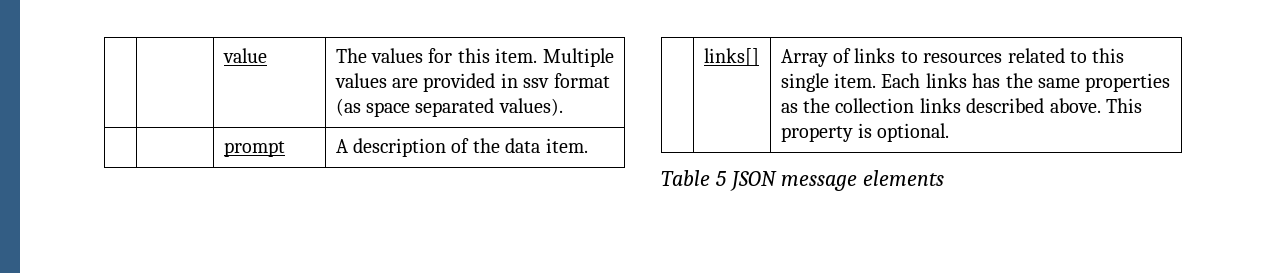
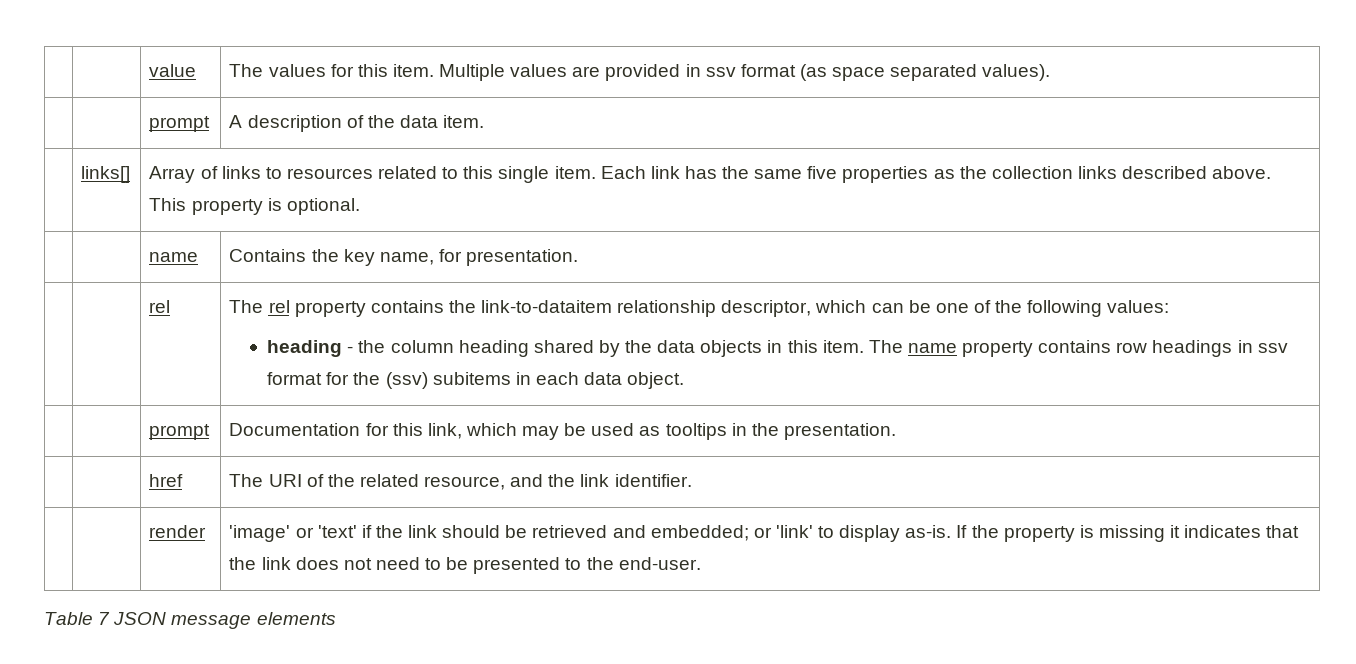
- | links[] | Array of links to resources related to this single item. Each links has the same properties as the collection links described above. This property is optional.
+ | links[] | Array of links to resources related to this single item. Each link has the same five properties as the collection links described above. This property is optional.
+ | | name | Contains the key name, for presentation.
+ | | rel | The rel property contains the link-to-dataitem relationship descriptor, which can be one of the following values:
+ heading - the column heading shared by the data objects in this item. The name property contains row headings in ssv format for the (ssv) subitems in each data object.
+ | | prompt | Documentation for this link, which may be used as tooltips in the presentation.
+ | | href | The URI of the related resource, and the link identifier.
+ | | render | 'image' or 'text' if the link should be retrieved and embedded; or 'link' to display as-is. If the property is missing it indicates that the link does not need to be presented to the end-user.
- Table 5 JSON message elements
+ Table 7 JSON message elements

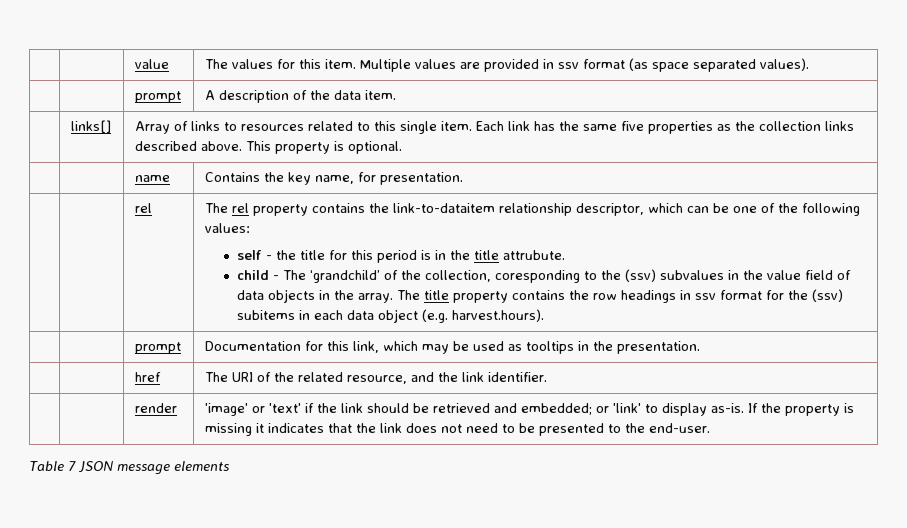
- heading - the column heading shared by the data objects in this item. The name property contains row headings in ssv format for the (ssv) subitems in each data object.
+ self - the title for this period is in the title attrubute.
+ child - The ‘grandchild’ of the collection, coresponding to the (ssv) subvalues in the value field of data objects in the array. The title property contains the row headings in ssv format for the (ssv) subitems in each data object (e.g. harvest.hours).

